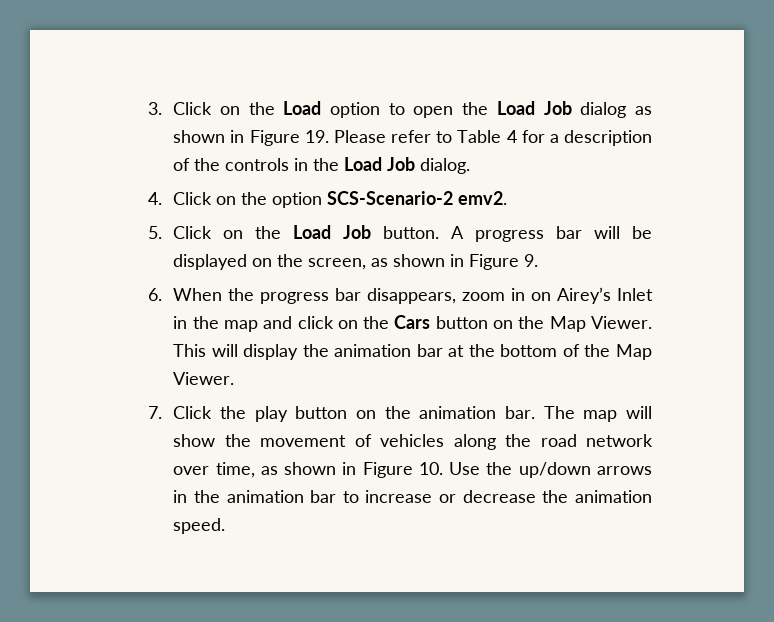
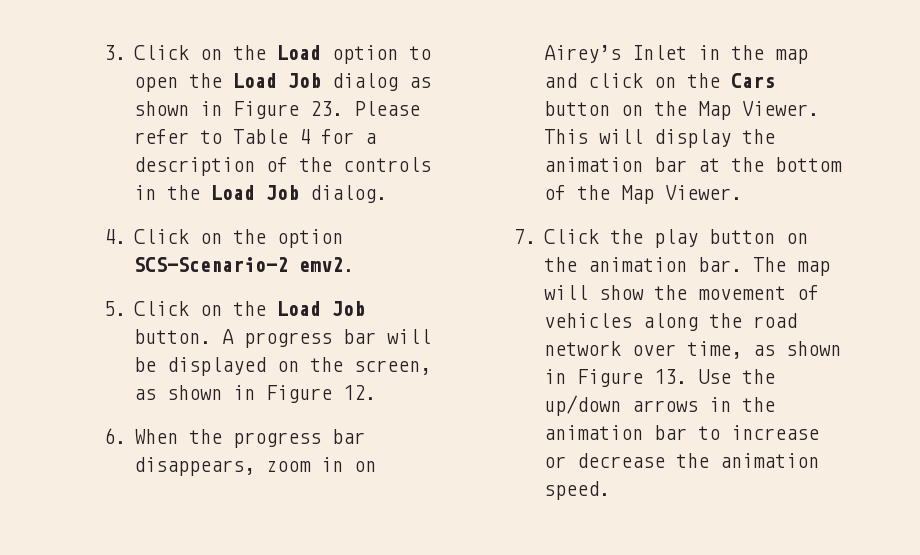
- 3. Click on the Load option to open the Load Job dialog as shown in Figure 19. Please refer to Table 4 for a description of the controls in the Load Job dialog.
+ 3. Click on the Load option to open the Load Job dialog as shown in Figure 23. Please refer to Table 4 for a description of the controls in the Load Job dialog.
- A progress bar will be displayed on the screen, as shown in Figure 9.
+ A progress bar will be displayed on the screen, as shown in Figure 12.
- The map will show the movement of vehicles along the road network over time, as shown in Figure 10. Use the up/down arrows in the animation bar to increase or decrease the animation speed.
+ The map will show the movement of vehicles along the road network over time, as shown in Figure 13. Use the up/down arrows in the animation bar to increase or decrease the animation speed.

